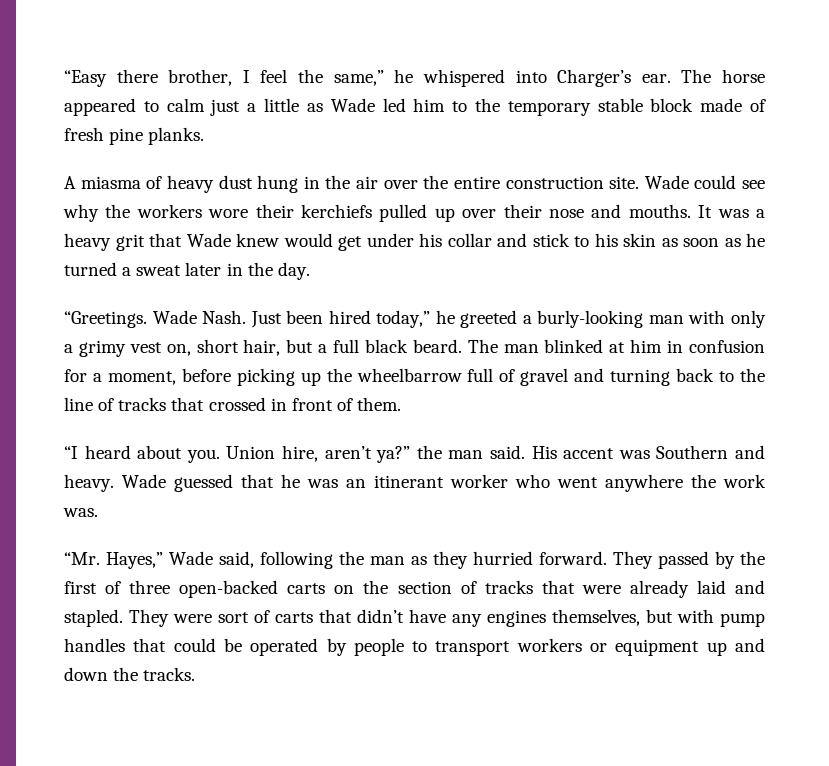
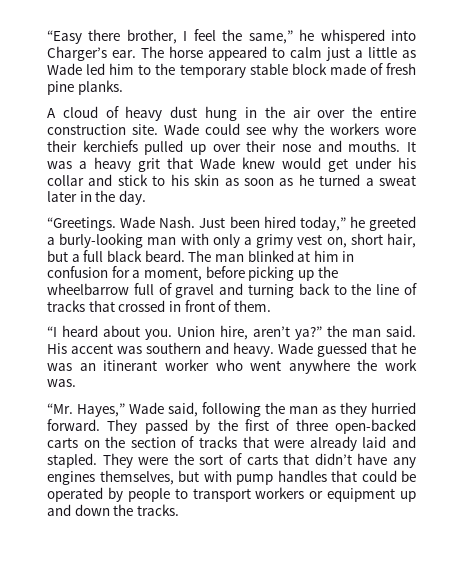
- A miasma of heavy dust hung in the air over the entire construction site.
+ A cloud of heavy dust hung in the air over the entire construction site.
- His accent was Southern and heavy.
+ His accent was southern and heavy.
- They were sort of carts that didn’t have any engines themselves, but with pump handles that could be operated by people to transport workers or equipment up and down the tracks.
+ They were the sort of carts that didn’t have any engines themselves, but with pump handles that could be operated by people to transport workers or equipment up and down the tracks.

